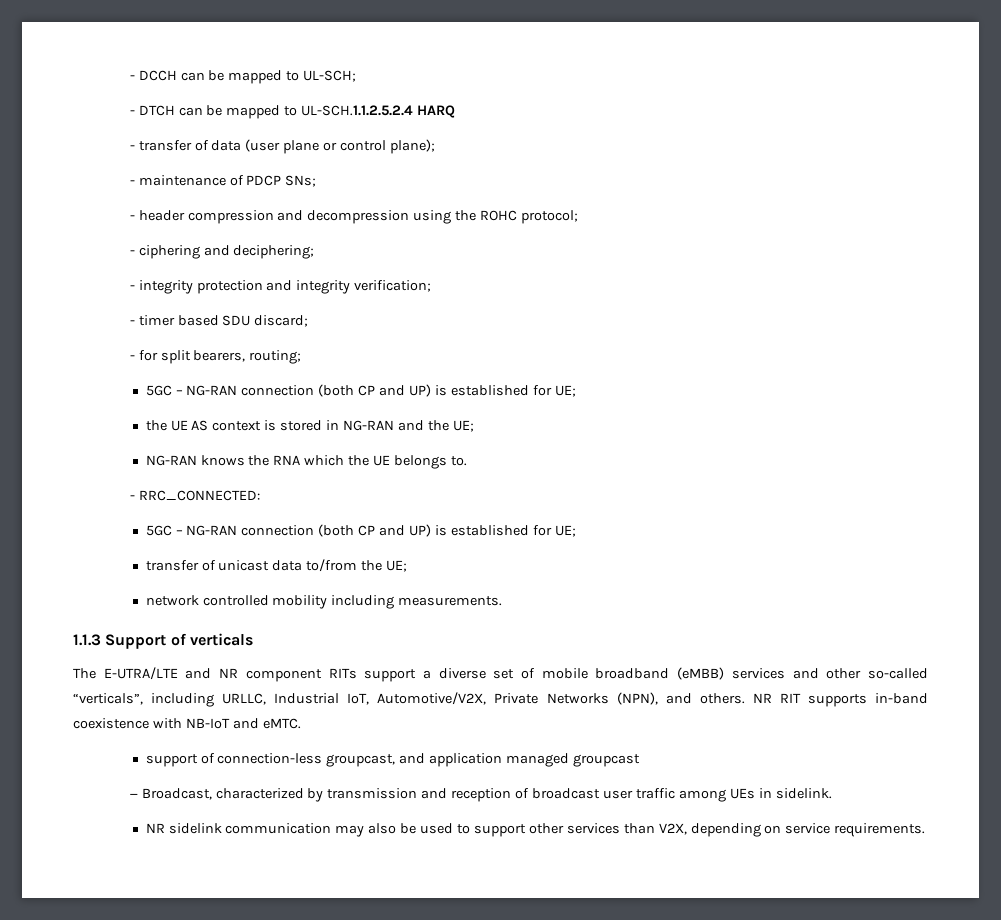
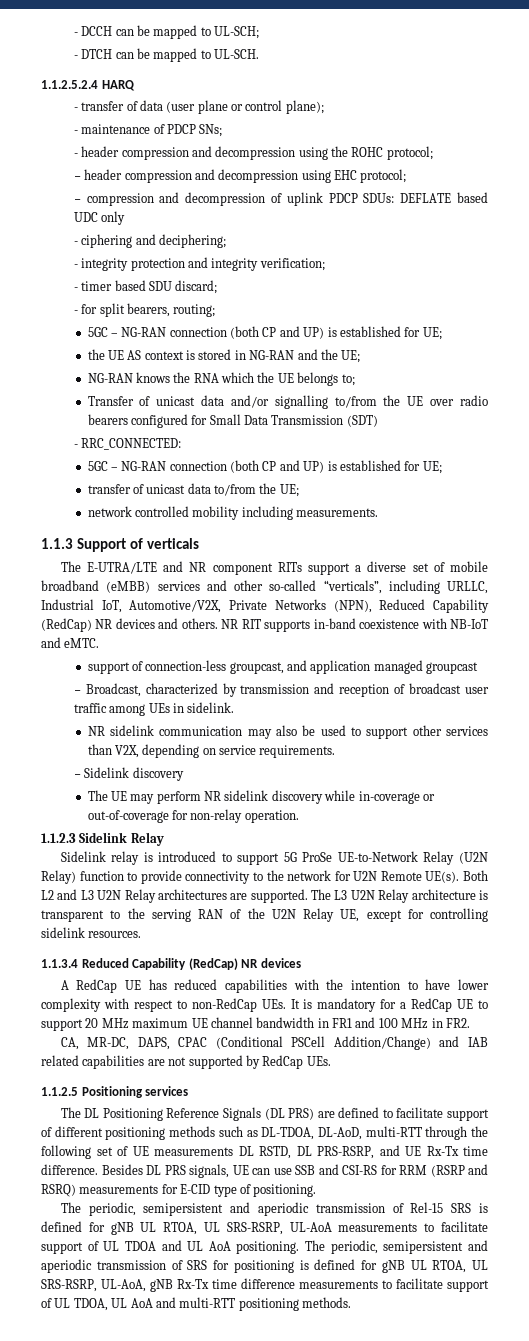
- - DTCH can be mapped to UL-SCH.1.1.2.5.2.4 HARQ
+ - DTCH can be mapped to UL-SCH.
+ 1.1.2.5.2.4 HARQ
+ − header compression and decompression using EHC protocol;
+ − compression and decompression of uplink PDCP SDUs: DEFLATE based UDC only
- NG-RAN knows the RNA which the UE belongs to.
+ NG-RAN knows the RNA which the UE belongs to;
+ Transfer of unicast data and/or signalling to/from the UE over radio bearers configured for Small Data Transmission (SDT)
- The E-UTRA/LTE and NR component RITs support a diverse set of mobile broadband (eMBB) services and other so-called “verticals”, including URLLC, Industrial IoT, Automotive/V2X, Private Networks (NPN), and others.
+ The E-UTRA/LTE and NR component RITs support a diverse set of mobile broadband (eMBB) services and other so-called “verticals”, including URLLC, Industrial IoT, Automotive/V2X, Private Networks (NPN), Reduced Capability (RedCap) NR devices and others.
+ − Sidelink discovery
+ The UE may perform NR sidelink discovery while in-coverage or out-of-coverage for non-relay operation.
+ 1.1.2.3 Sidelink Relay
+ Sidelink relay is introduced to support 5G ProSe UE-to-Network Relay (U2N Relay) function to provide connectivity to the network for U2N Remote UE(s). Both L2 and L3 U2N Relay architectures are supported. The L3 U2N Relay architecture is transparent to the serving RAN of the U2N Relay UE, except for controlling sidelink resources.
+ 1.1.3.4 Reduced Capability (RedCap) NR devices
+ A RedCap UE has reduced capabilities with the intention to have lower complexity with respect to non-RedCap UEs. It is mandatory for a RedCap UE to support 20 MHz maximum UE channel bandwidth in FR1 and 100 MHz in FR2.
+ CA, MR-DC, DAPS, CPAC (Conditional PSCell Addition/Change) and IAB related capabilities are not supported by RedCap UEs.
+ 1.1.2.5 Positioning services
+ The DL Positioning Reference Signals (DL PRS) are defined to facilitate support of different positioning methods such as DL-TDOA, DL-AoD, multi-RTT through the following set of UE measurements DL RSTD, DL PRS-RSRP, and UE Rx-Tx time difference. Besides DL PRS signals, UE can use SSB and CSI-RS for RRM (RSRP and RSRQ) measurements for E-CID type of positioning.
+ The periodic, semipersistent and aperiodic transmission of Rel-15 SRS is defined for gNB UL RTOA, UL SRS-RSRP, UL-AoA measurements to facilitate support of UL TDOA and UL AoA positioning. The periodic, semipersistent and aperiodic transmission of SRS for positioning is defined for gNB UL RTOA, UL SRS-RSRP, UL-AoA, gNB Rx-Tx time difference measurements to facilitate support of UL TDOA, UL AoA and multi-RTT positioning methods.

